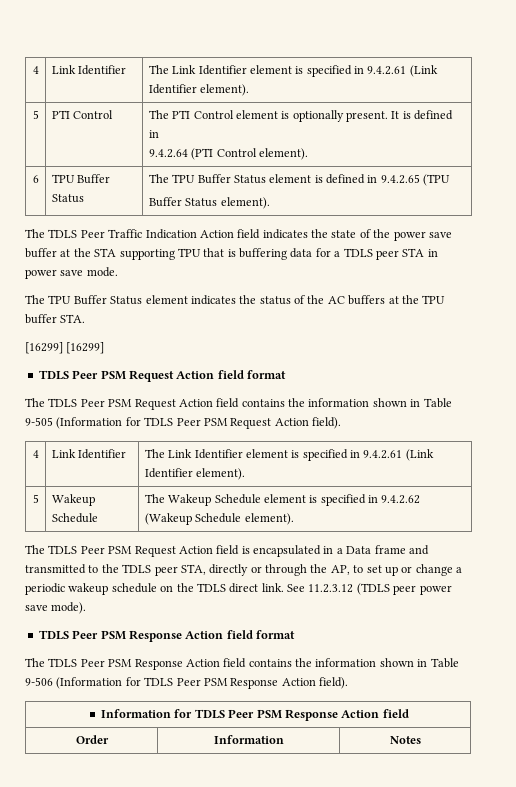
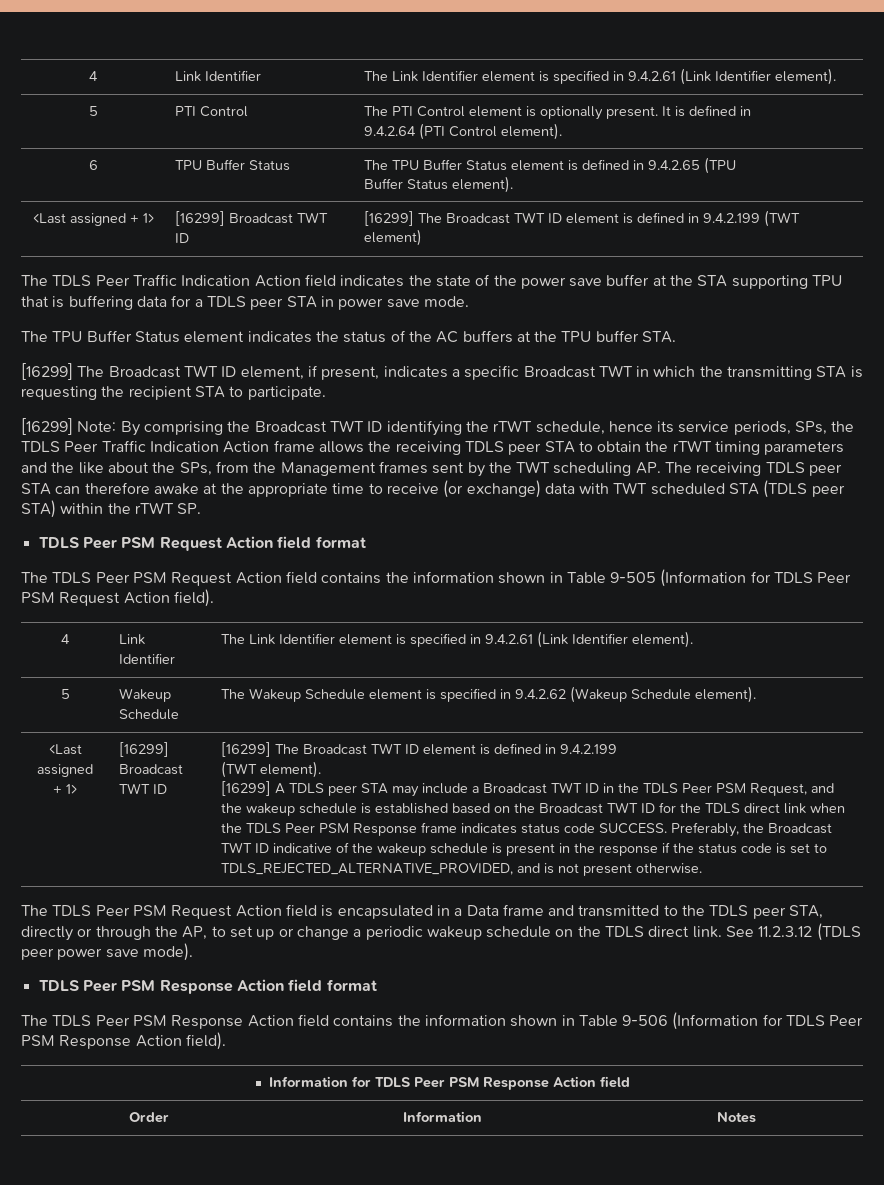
+ <Last assigned + 1> | [16299] Broadcast TWT ID | [16299] The Broadcast TWT ID element is defined in 9.4.2.199 (TWT element)
- [16299] [16299]
+ [16299] The Broadcast TWT ID element, if present, indicates a specific Broadcast TWT in which the transmitting STA is requesting the recipient STA to participate.
+ [16299] Note: By comprising the Broadcast TWT ID identifying the rTWT schedule, hence its service periods, SPs, the TDLS Peer Traffic Indication Action frame allows the receiving TDLS peer STA to obtain the rTWT timing parameters and the like about the SPs, from the Management frames sent by the TWT scheduling AP. The receiving TDLS peer STA can therefore awake at the appropriate time to receive (or exchange) data with TWT scheduled STA (TDLS peer STA) within the rTWT SP.
  5 | Wakeup Schedule | The Wakeup Schedule element is specified in 9.4.2.62 (Wakeup Schedule element).
+ <Last assigned + 1> | [16299] Broadcast TWT ID | [16299] The Broadcast TWT ID element is defined in 9.4.2.199
+ (TWT element).
+ [16299] A TDLS peer STA may include a Broadcast TWT ID in the TDLS Peer PSM Request, and the wakeup schedule is established based on the Broadcast TWT ID for the TDLS direct link when the TDLS Peer PSM Response frame indicates status code SUCCESS. Preferably, the Broadcast TWT ID indicative of the wakeup schedule is present in the response if the status code is set to TDLS_REJECTED_ALTERNATIVE_PROVIDED, and is not present otherwise.

